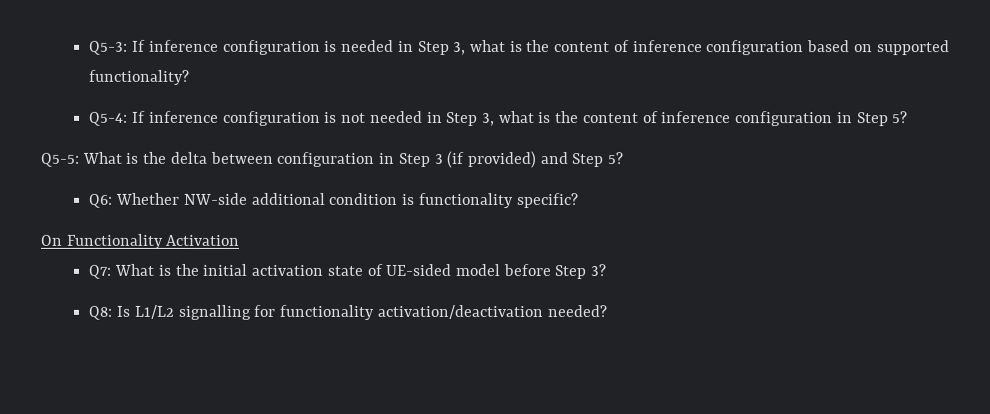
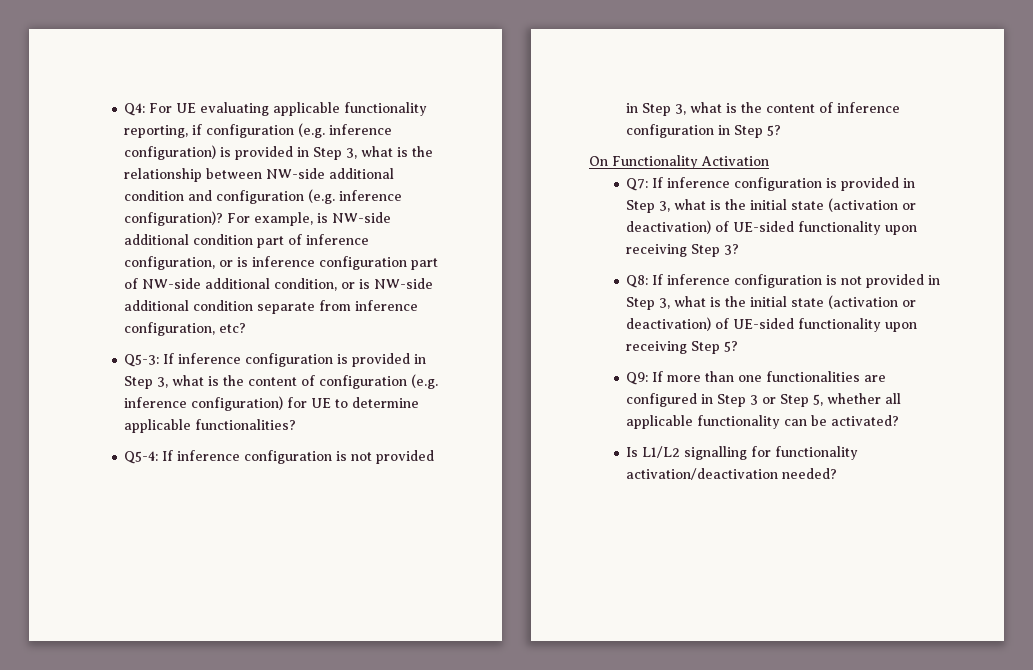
+ Q4: For UE evaluating applicable functionality reporting, if configuration (e.g. inference configuration) is provided in Step 3, what is the relationship between NW-side additional condition and configuration (e.g. inference configuration)? For example, is NW-side additional condition part of inference configuration, or is inference configuration part of NW-side additional condition, or is NW-side additional condition separate from inference configuration, etc?
- Q5-3: If inference configuration is needed in Step 3, what is the content of inference configuration based on supported functionality?
+ Q5-3: If inference configuration is provided in Step 3, what is the content of configuration (e.g. inference configuration) for UE to determine applicable functionalities?
- Q5-4: If inference configuration is not needed in Step 3, what is the content of inference configuration in Step 5?
+ Q5-4: If inference configuration is not provided in Step 3, what is the content of inference configuration in Step 5?
- Q5-5: What is the delta between configuration in Step 3 (if provided) and Step 5?
- Q6: Whether NW-side additional condition is functionality specific?
  On Functionality Activation
- Q7: What is the initial activation state of UE-sided model before Step 3?
- Q8: Is L1/L2 signalling for functionality activation/deactivation needed?
+ Q7: If inference configuration is provided in Step 3, what is the initial state (activation or deactivation) of UE-sided functionality upon receiving Step 3?
+ Q8: If inference configuration is not provided in Step 3, what is the initial state (activation or deactivation) of UE-sided functionality upon receiving Step 5?
+ Q9: If more than one functionalities are configured in Step 3 or Step 5, whether all applicable functionality can be activated?
+ Is L1/L2 signalling for functionality activation/deactivation needed?

